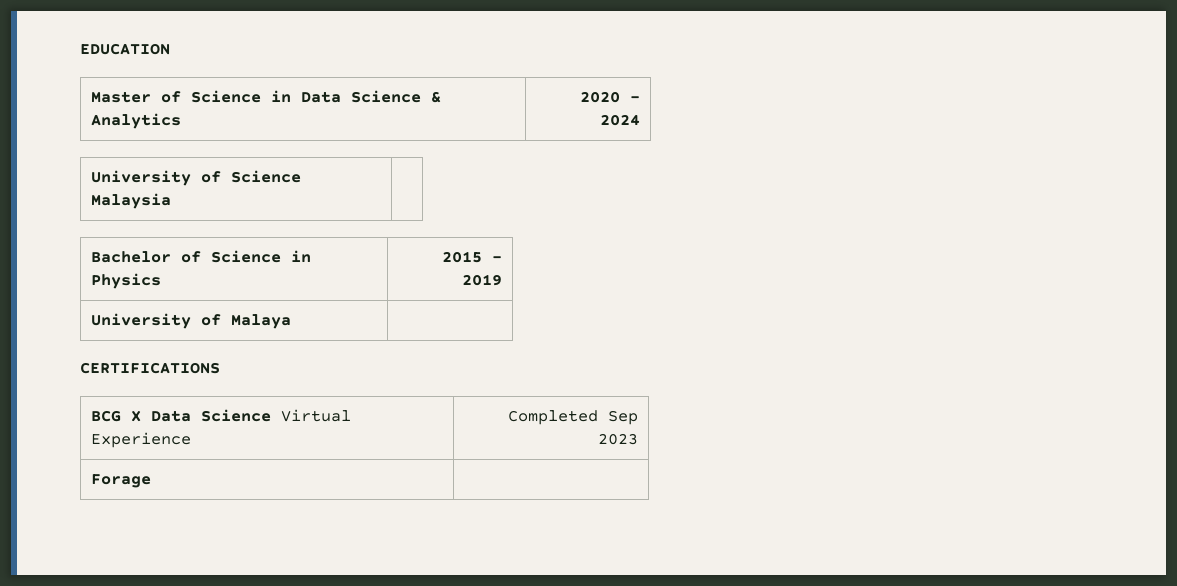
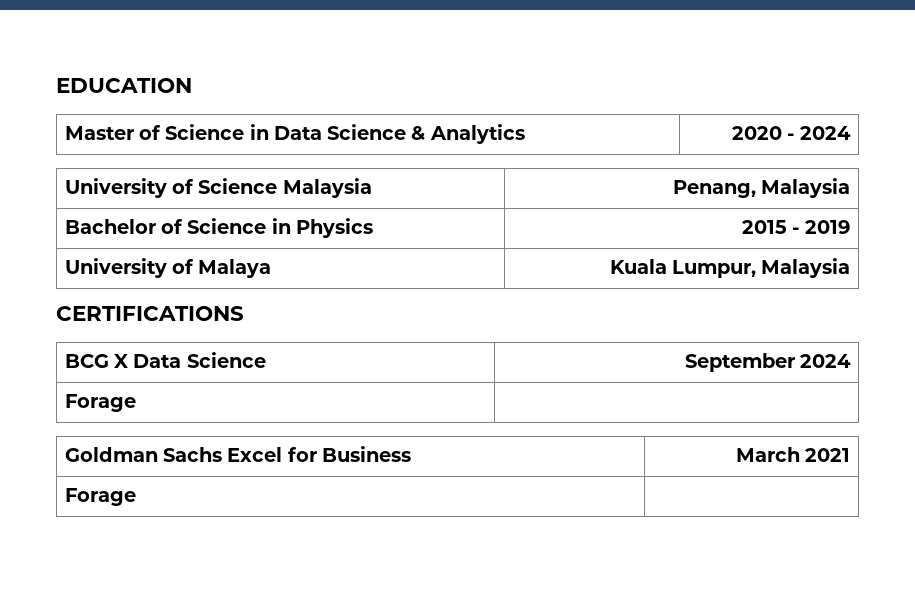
- University of Science Malaysia |
+ University of Science Malaysia | Penang, Malaysia
- University of Malaya |
+ University of Malaya | Kuala Lumpur, Malaysia
- BCG X Data Science Virtual Experience | Completed Sep 2023
+ BCG X Data Science | September 2024
+ Forage |
+ Goldman Sachs Excel for Business | March 2021

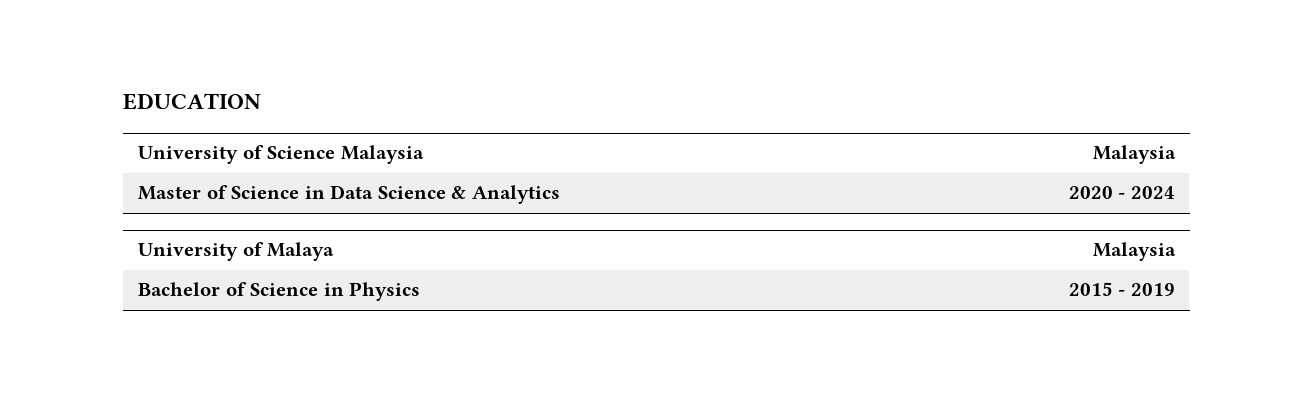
+ University of Science Malaysia | Malaysia
- University of Science Malaysia | Penang, Malaysia
+ University of Malaya | Malaysia
- University of Malaya | Kuala Lumpur, Malaysia
- CERTIFICATIONS
- BCG X Data Science | September 2024
- Forage |
- Goldman Sachs Excel for Business | March 2021
- Forage |

